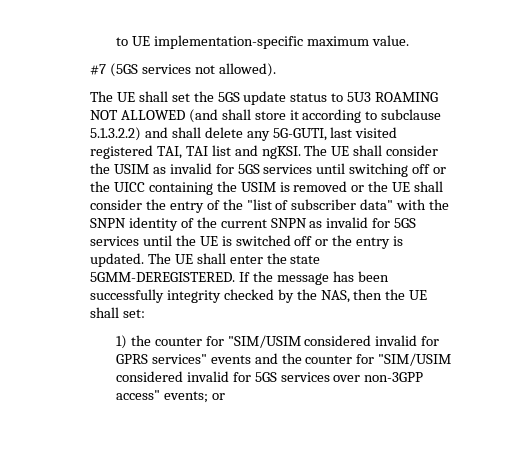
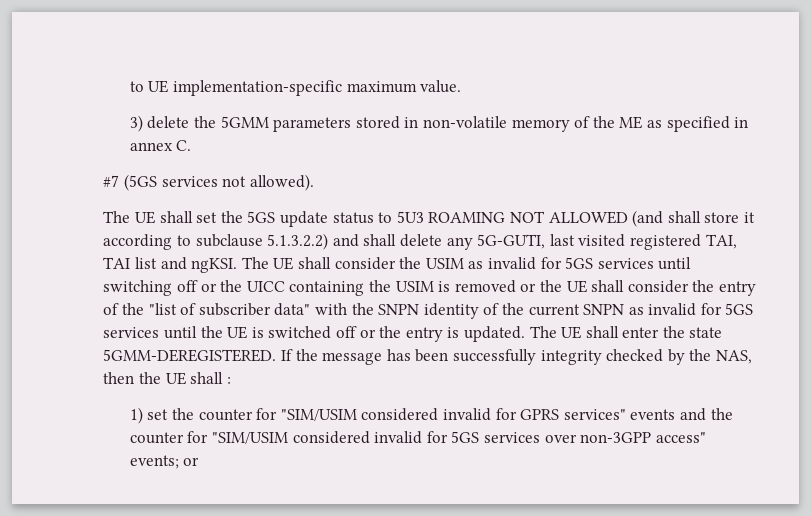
+ 3) delete the 5GMM parameters stored in non-volatile memory of the ME as specified in annex C.
- If the message has been successfully integrity checked by the NAS, then the UE shall set:
+ If the message has been successfully integrity checked by the NAS, then the UE shall :
- 1) the counter for "SIM/USIM considered invalid for GPRS services" events and the counter for "SIM/USIM considered invalid for 5GS services over non-3GPP access" events; or
+ 1) set the counter for "SIM/USIM considered invalid for GPRS services" events and the counter for "SIM/USIM considered invalid for 5GS services over non-3GPP access" events; or

